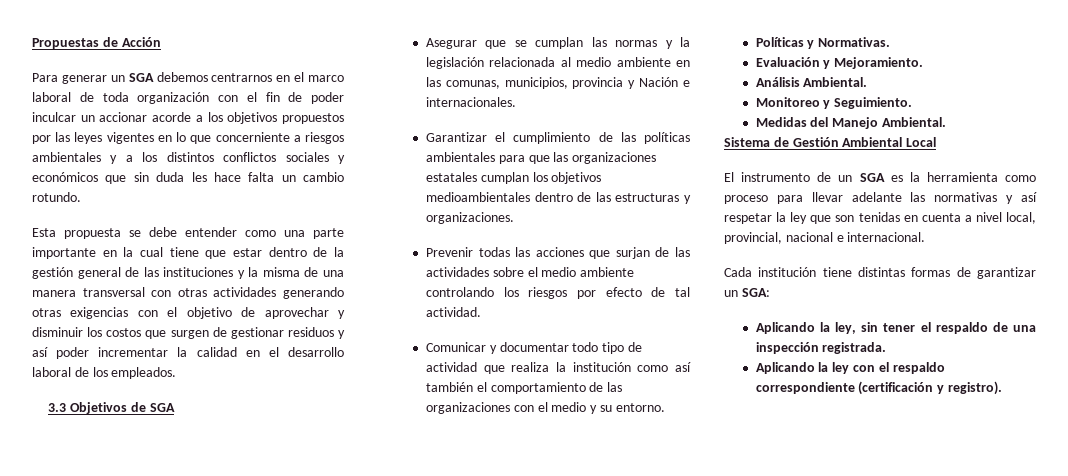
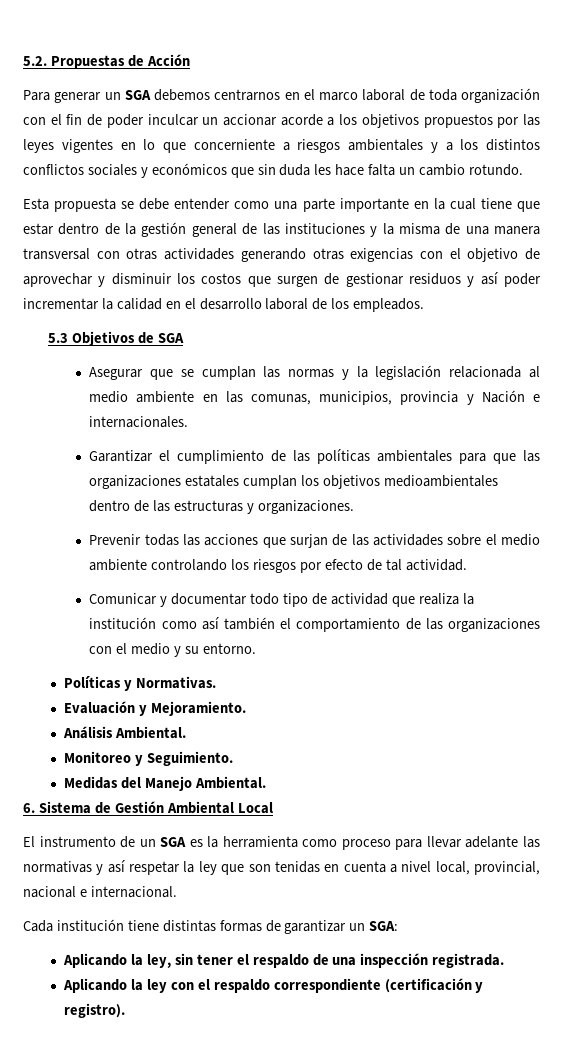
- Propuestas de Acción
+ 5.2. Propuestas de Acción
- 3.3 Objetivos de SGA
+ 5.3 Objetivos de SGA
- Sistema de Gestión Ambiental Local
+ 6. Sistema de Gestión Ambiental Local

